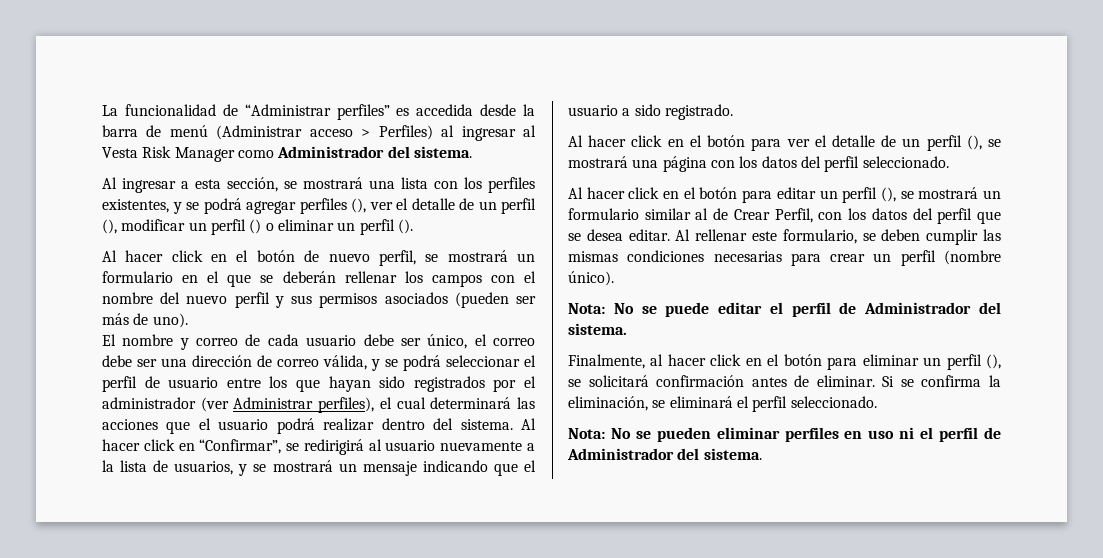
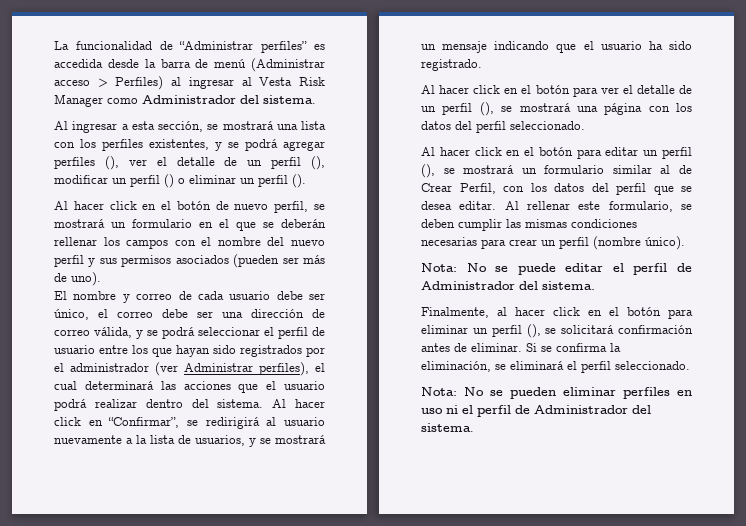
- Al hacer click en “Confirmar”, se redirigirá al usuario nuevamente a la lista de usuarios, y se mostrará un mensaje indicando que el usuario a sido registrado.
+ Al hacer click en “Confirmar”, se redirigirá al usuario nuevamente a la lista de usuarios, y se mostrará un mensaje indicando que el usuario ha sido registrado.

